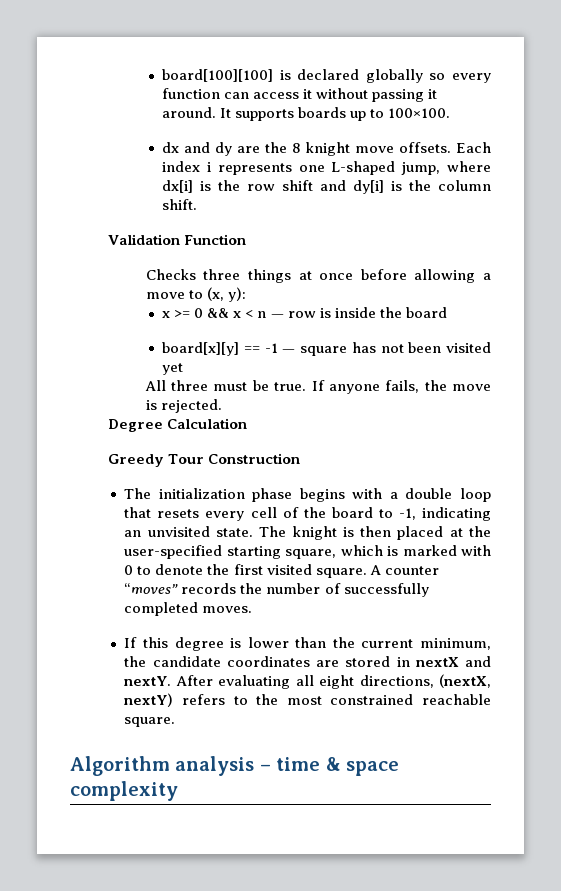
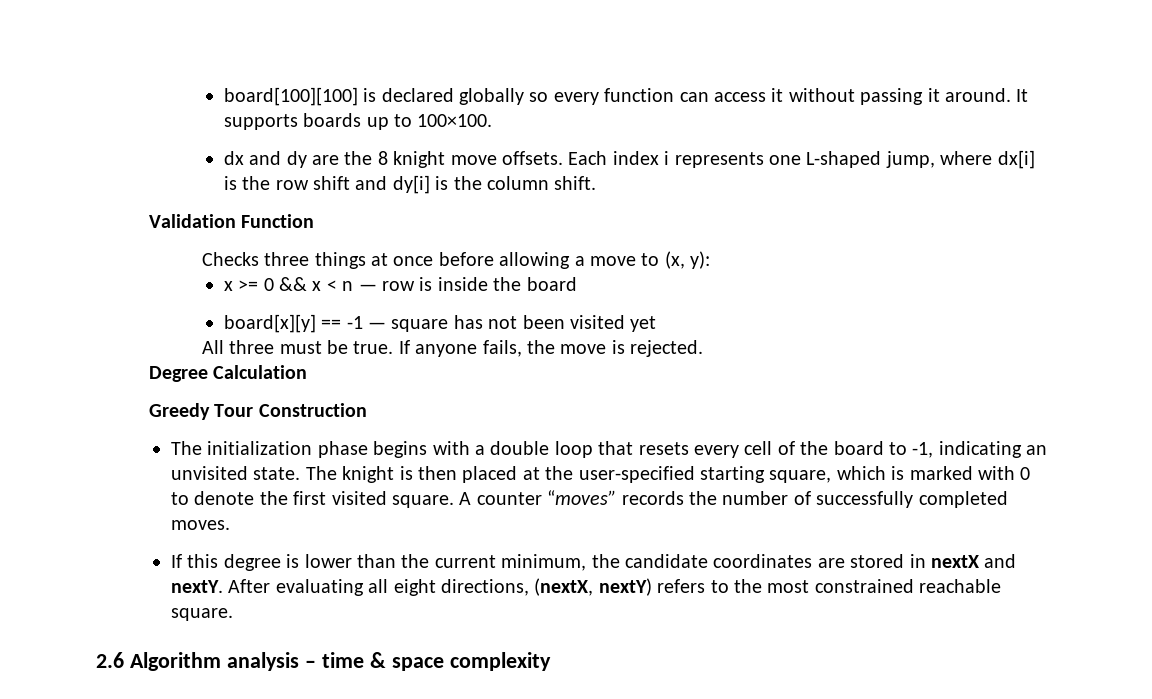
- Algorithm analysis – time & space complexity
+ 2.6 Algorithm analysis – time & space complexity

